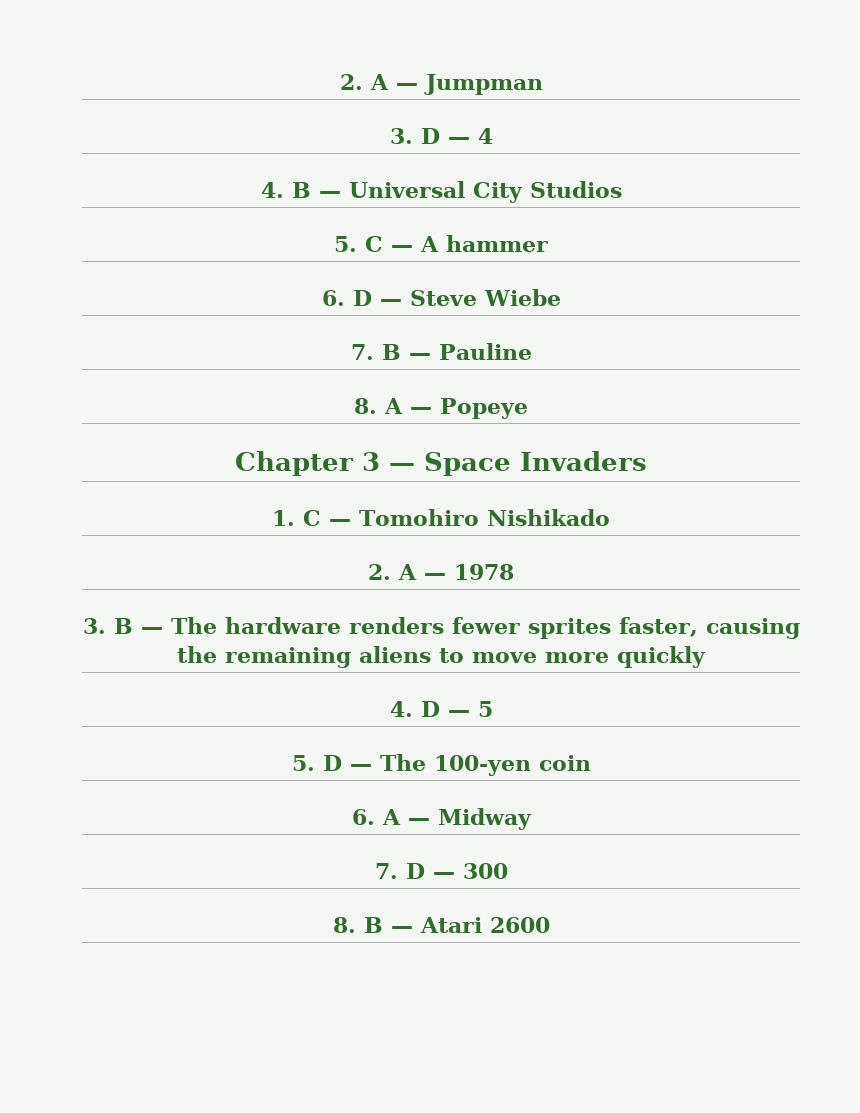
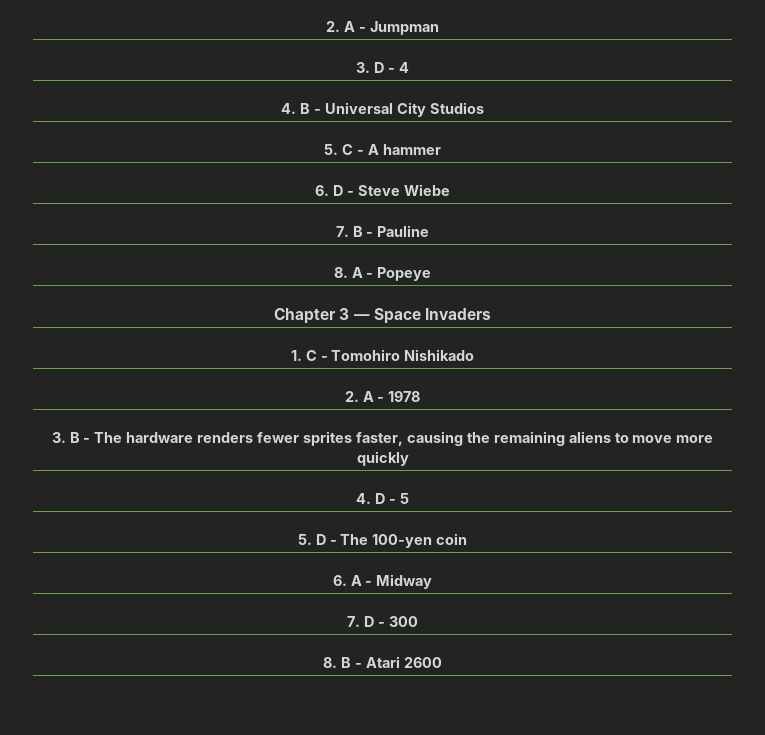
- 2. A — Jumpman
+ 2. A - Jumpman
- 3. D — 4
+ 3. D - 4
- 4. B — Universal City Studios
+ 4. B - Universal City Studios
- 5. C — A hammer
+ 5. C - A hammer
- 6. D — Steve Wiebe
+ 6. D - Steve Wiebe
- 7. B — Pauline
+ 7. B - Pauline
- 8. A — Popeye
+ 8. A - Popeye
- 1. C — Tomohiro Nishikado
+ 1. C - Tomohiro Nishikado
- 2. A — 1978
+ 2. A - 1978
- 3. B — The hardware renders fewer sprites faster, causing the remaining aliens to move more quickly
+ 3. B - The hardware renders fewer sprites faster, causing the remaining aliens to move more quickly
- 4. D — 5
+ 4. D - 5
- 5. D — The 100-yen coin
+ 5. D - The 100-yen coin
- 6. A — Midway
+ 6. A - Midway
- 7. D — 300
+ 7. D - 300
- 8. B — Atari 2600
+ 8. B - Atari 2600

